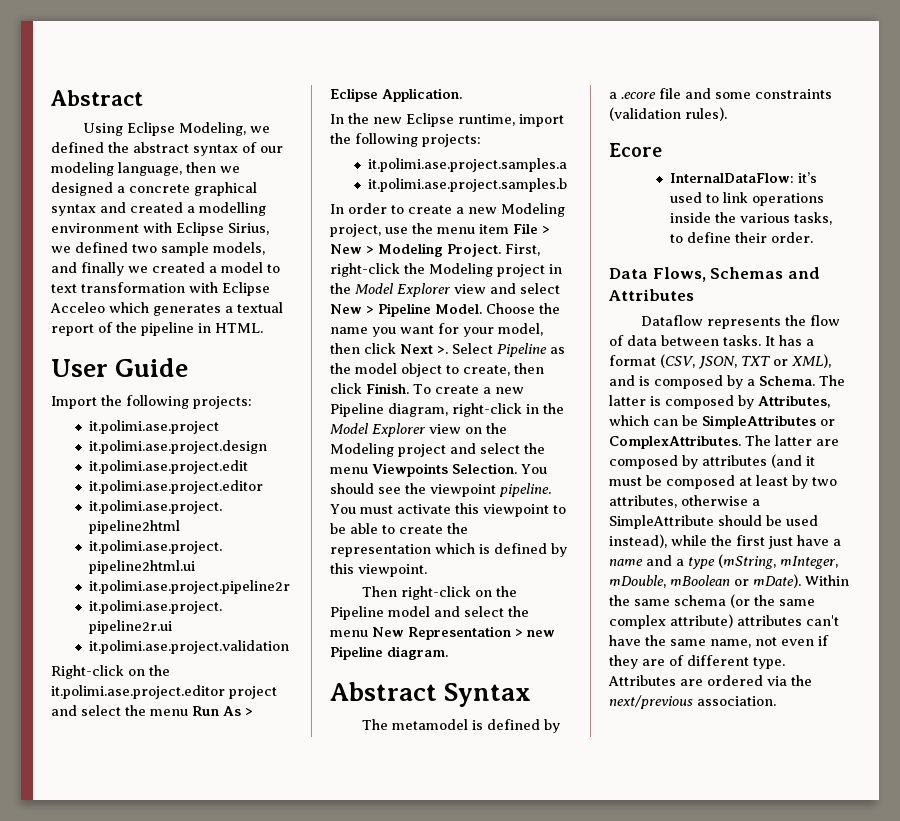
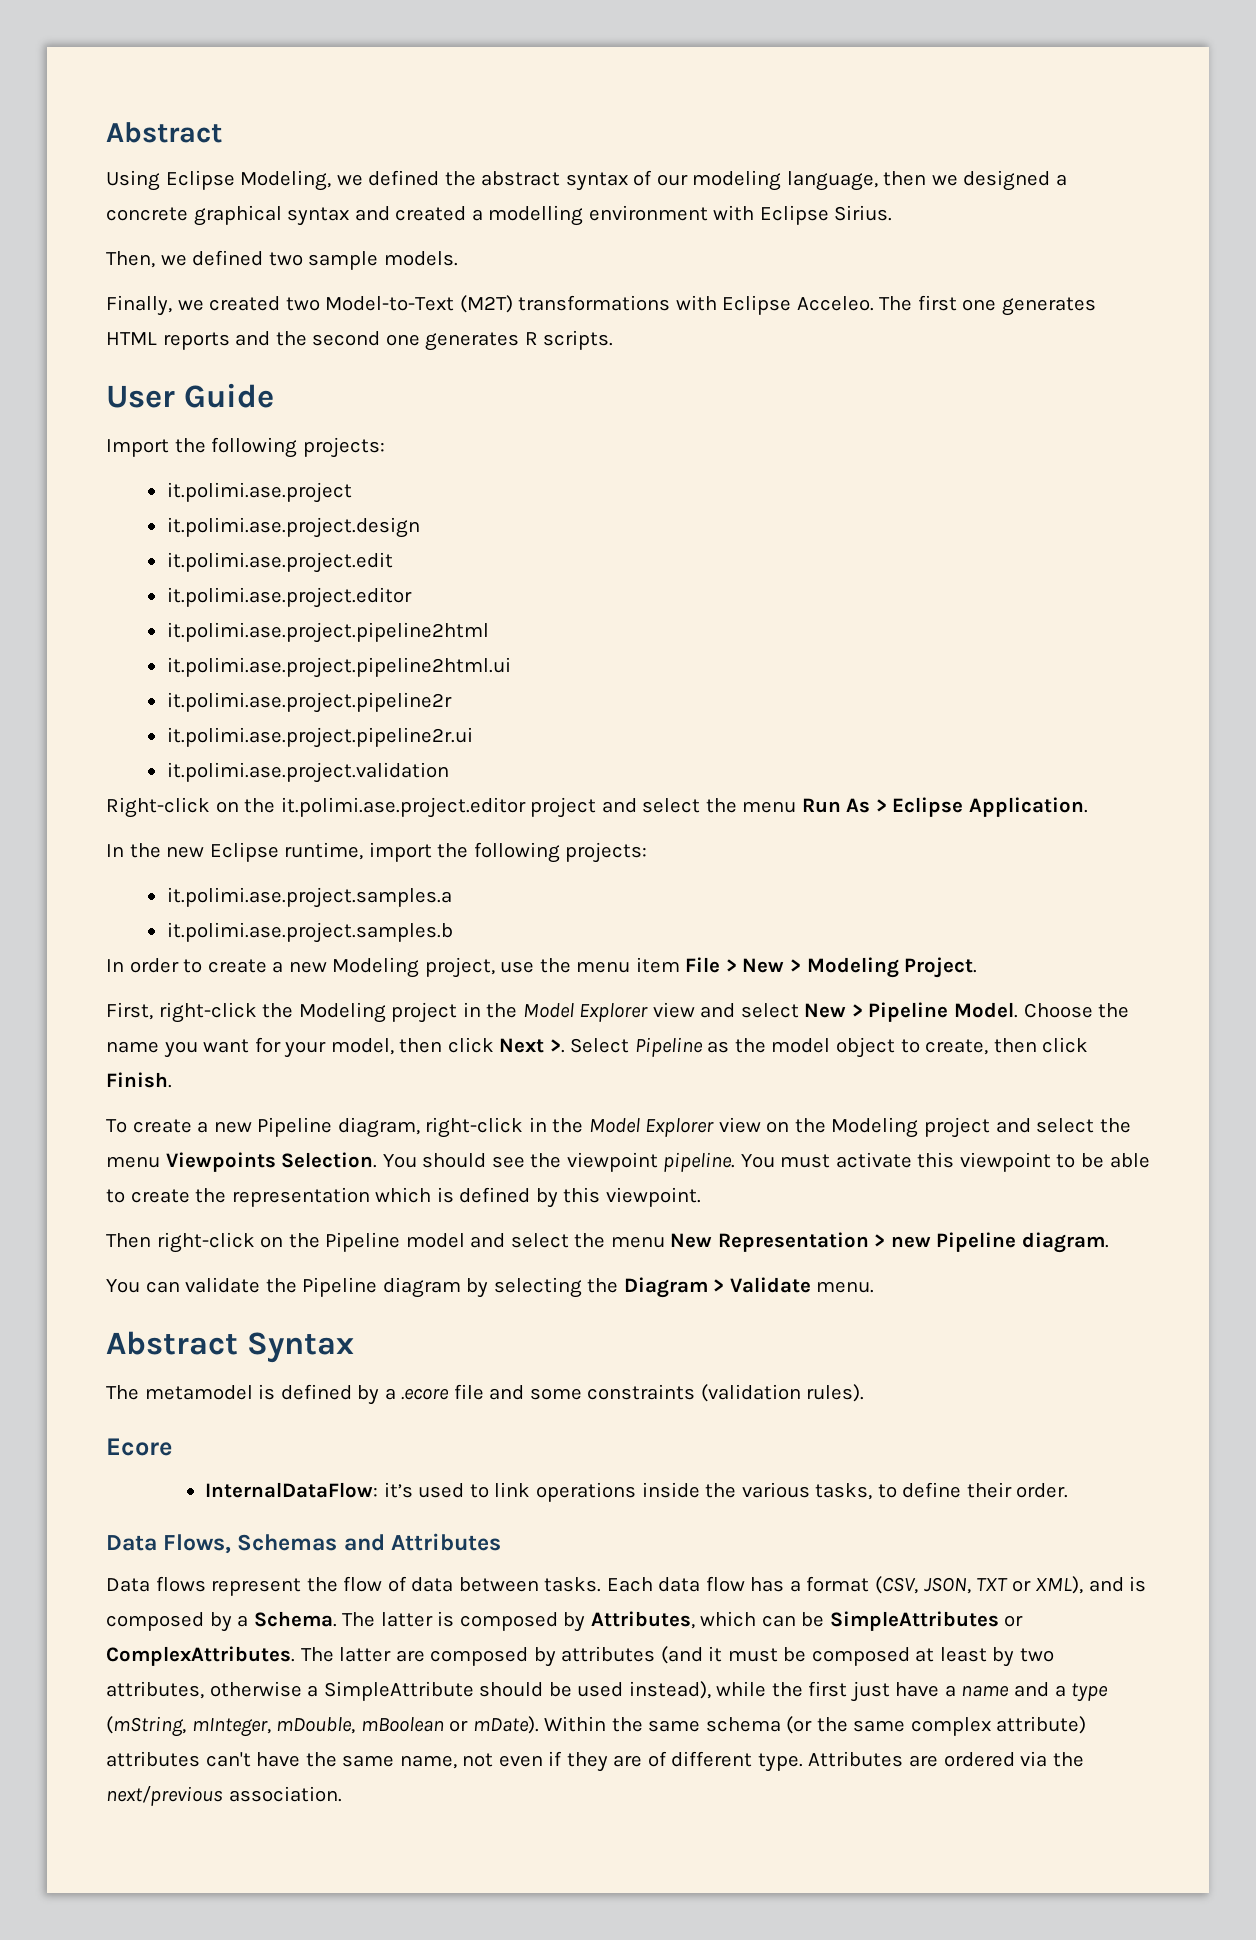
- Using Eclipse Modeling, we defined the abstract syntax of our modeling language, then we designed a concrete graphical syntax and created a modelling environment with Eclipse Sirius, we defined two sample models, and finally we created a model to text transformation with Eclipse Acceleo which generates a textual report of the pipeline in HTML.
+ Using Eclipse Modeling, we defined the abstract syntax of our modeling language, then we designed a concrete graphical syntax and created a modelling environment with Eclipse Sirius.
+ Then, we defined two sample models.
+ Finally, we created two Model-to-Text (M2T) transformations with Eclipse Acceleo. The first one generates HTML reports and the second one generates R scripts.
- In order to create a new Modeling project, use the menu item File > New > Modeling Project. First, right-click the Modeling project in the Model Explorer view and select New > Pipeline Model.
+ In order to create a new Modeling project, use the menu item File > New > Modeling Project.
+ First, right-click the Modeling project in the Model Explorer view and select New > Pipeline Model.
- Select Pipeline as the model object to create, then click Finish. To create a new Pipeline diagram, right-click in the Model Explorer view on the Modeling project and select the menu Viewpoints Selection.
+ Select Pipeline as the model object to create, then click Finish.
+ To create a new Pipeline diagram, right-click in the Model Explorer view on the Modeling project and select the menu Viewpoints Selection.
+ You can validate the Pipeline diagram by selecting the Diagram > Validate menu.
- Dataflow represents the flow of data between tasks.
+ Data flows represent the flow of data between tasks.
- It has a format (CSV, JSON, TXT or XML), and is composed by a Schema.
+ Each data flow has a format (CSV, JSON, TXT or XML), and is composed by a Schema.

